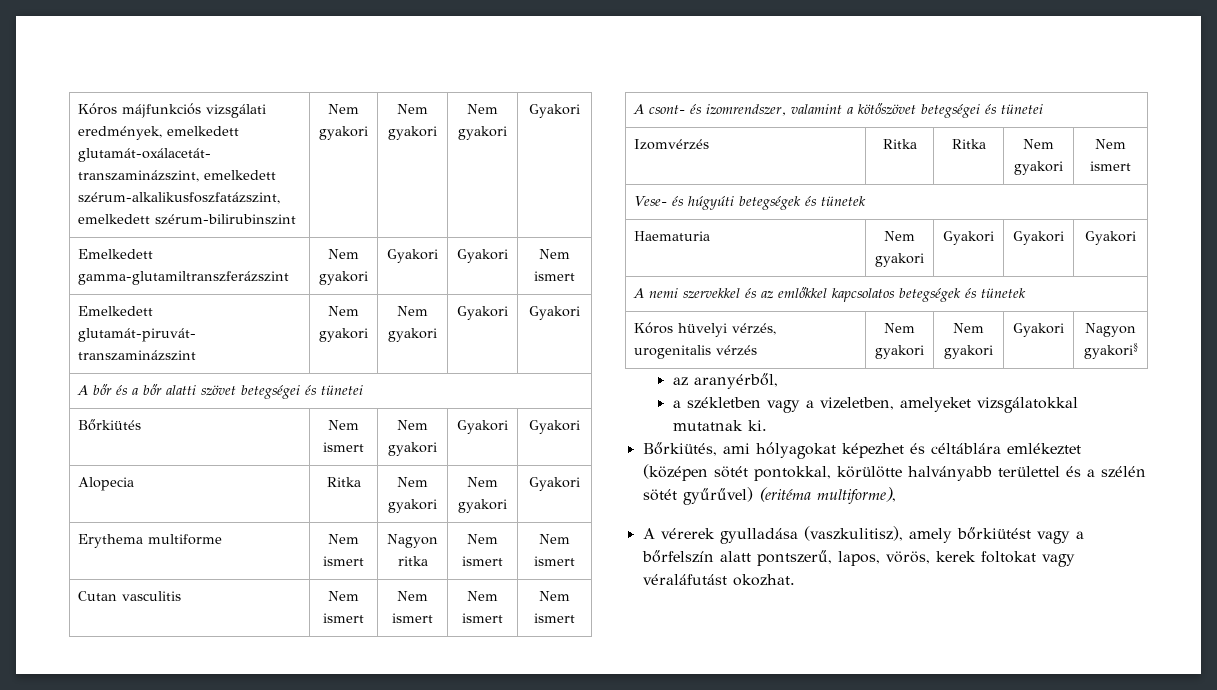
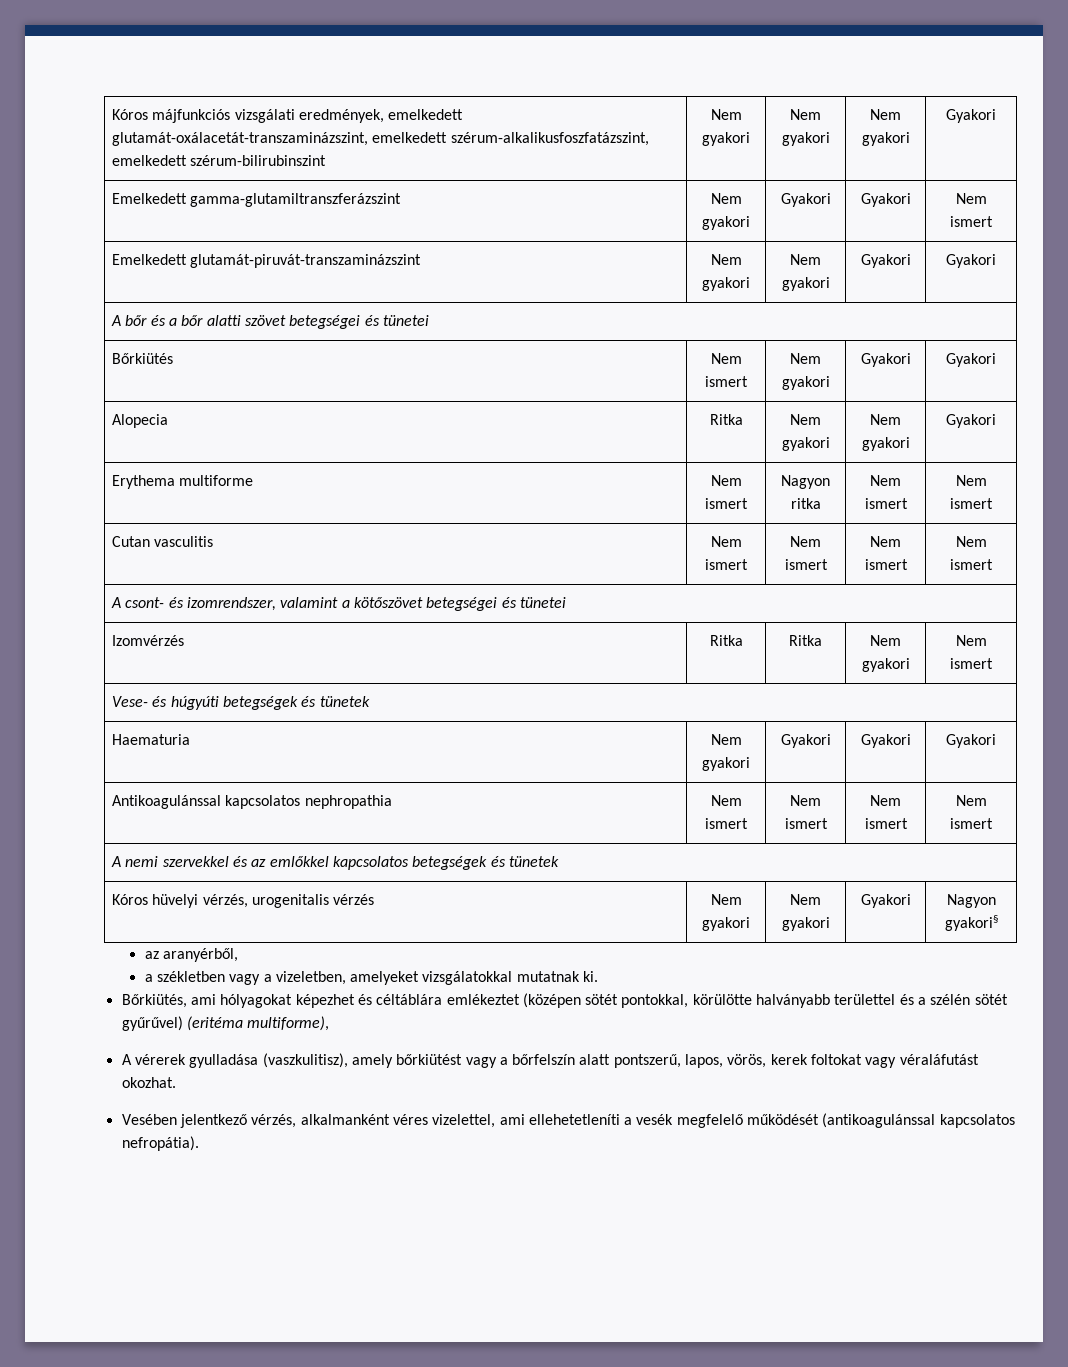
+ Antikoagulánssal kapcsolatos nephropathia | Nem ismert | Nem ismert | Nem ismert | Nem ismert
+ Vesében jelentkező vérzés, alkalmanként véres vizelettel, ami ellehetetleníti a vesék megfelelő működését (antikoagulánssal kapcsolatos nefropátia).

